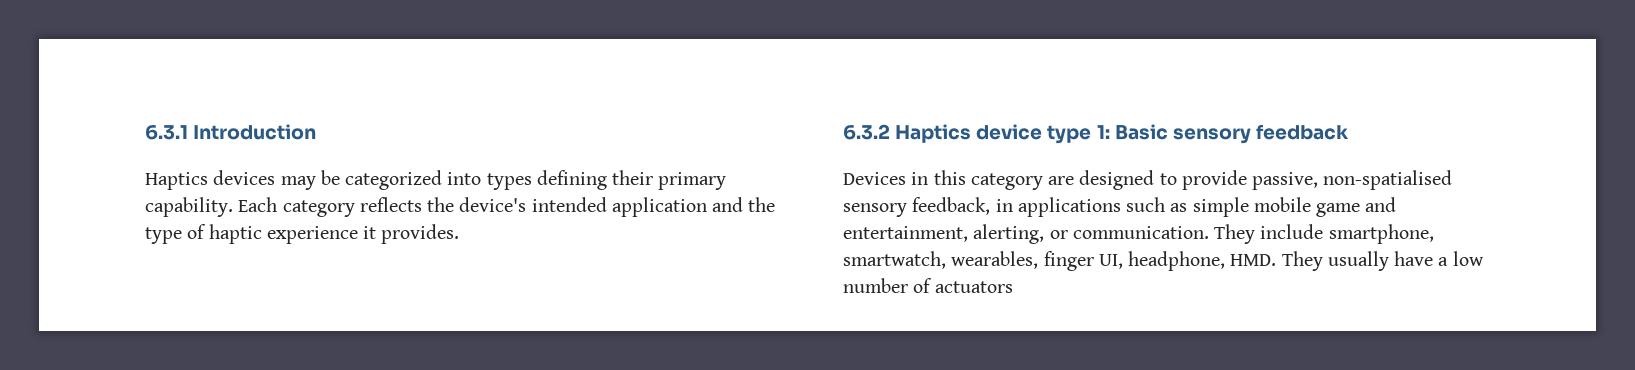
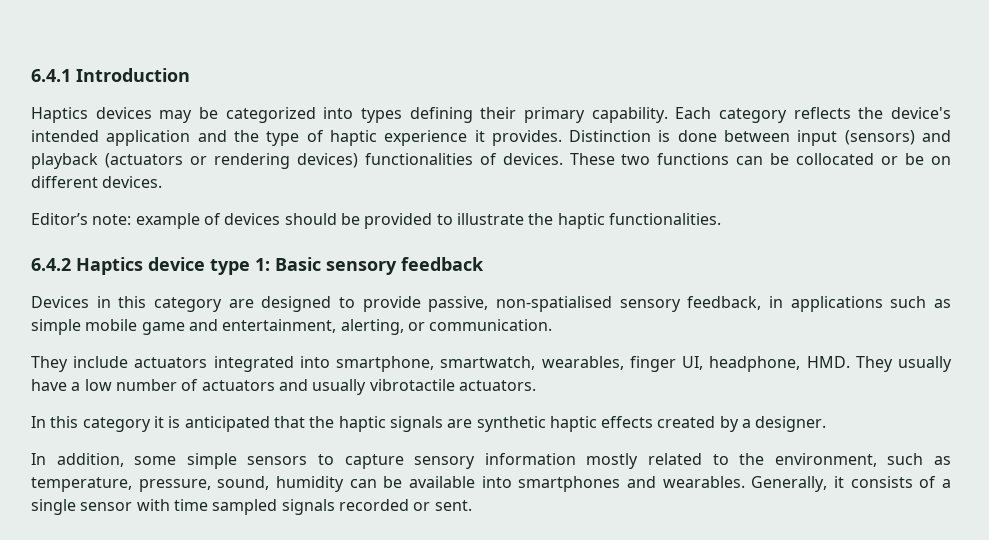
- 6.3.1 Introduction
+ 6.4.1 Introduction
- Each category reflects the device's intended application and the type of haptic experience it provides.
- 6.3.2 Haptics device type 1: Basic sensory feedback
+ Each category reflects the device's intended application and the type of haptic experience it provides. Distinction is done between input (sensors) and playback (actuators or rendering devices) functionalities of devices. These two functions can be collocated or be on different devices.
+ Editor’s note: example of devices should be provided to illustrate the haptic functionalities.
+ 6.4.2 Haptics device type 1: Basic sensory feedback
- Devices in this category are designed to provide passive, non-spatialised sensory feedback, in applications such as simple mobile game and entertainment, alerting, or communication. They include smartphone, smartwatch, wearables, finger UI, headphone, HMD. They usually have a low number of actuators
+ Devices in this category are designed to provide passive, non-spatialised sensory feedback, in applications such as simple mobile game and entertainment, alerting, or communication.
+ They include actuators integrated into smartphone, smartwatch, wearables, finger UI, headphone, HMD. They usually have a low number of actuators and usually vibrotactile actuators.
+ In this category it is anticipated that the haptic signals are synthetic haptic effects created by a designer.
+ In addition, some simple sensors to capture sensory information mostly related to the environment, such as temperature, pressure, sound, humidity can be available into smartphones and wearables. Generally, it consists of a single sensor with time sampled signals recorded or sent.

